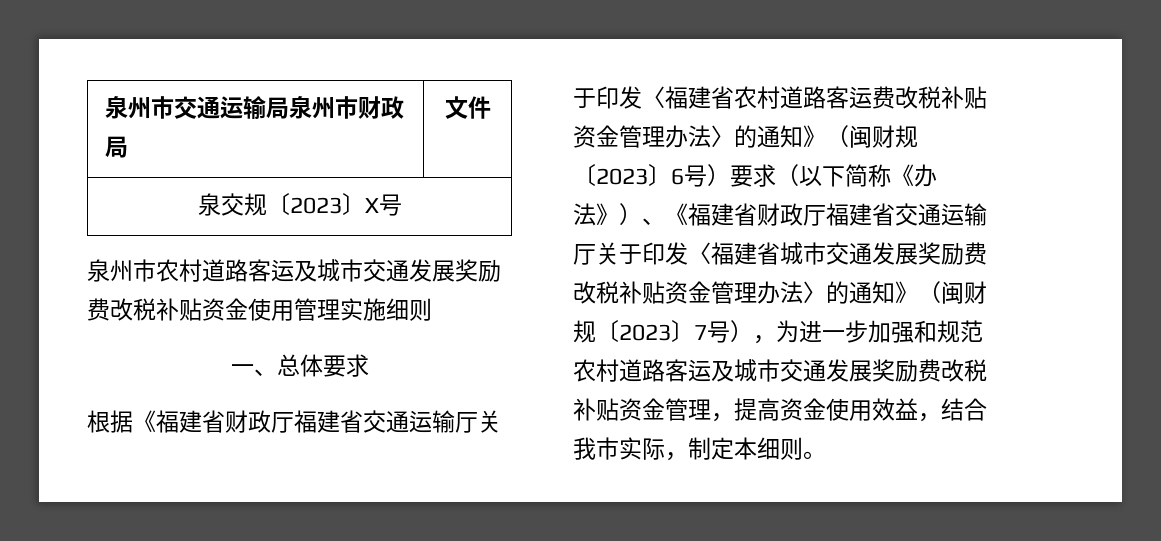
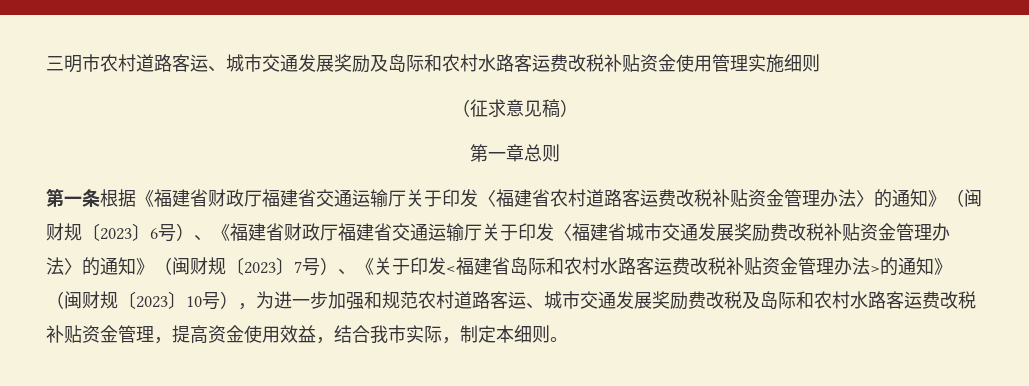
- 泉州市交通运输局泉州市财政局 | 文件
- 泉交规〔2023〕X号
- 泉州市农村道路客运及城市交通发展奖励费改税补贴资金使用管理实施细则
+ 三明市农村道路客运、城市交通发展奖励及岛际和农村水路客运费改税补贴资金使用管理实施细则
- 一、总体要求
- 根据《福建省财政厅福建省交通运输厅关于印发〈福建省农村道路客运费改税补贴资金管理办法〉的通知》（闽财规〔2023〕6号）要求（以下简称《办法》）、《福建省财政厅福建省交通运输厅关于印发〈福建省城市交通发展奖励费改税补贴资金管理办法〉的通知》（闽财规〔2023〕7号），为进一步加强和规范农村道路客运及城市交通发展奖励费改税补贴资金管理，提高资金使用效益，结合我市实际，制定本细则。
+ （征求意见稿）
+ 第一章总则
+ 第一条根据《福建省财政厅福建省交通运输厅关于印发〈福建省农村道路客运费改税补贴资金管理办法〉的通知》（闽财规〔2023〕6号）、《福建省财政厅福建省交通运输厅关于印发〈福建省城市交通发展奖励费改税补贴资金管理办法〉的通知》（闽财规〔2023〕7号）、《关于印发<福建省岛际和农村水路客运费改税补贴资金管理办法>的通知》（闽财规〔2023〕10号），为进一步加强和规范农村道路客运、城市交通发展奖励费改税及岛际和农村水路客运费改税补贴资金管理，提高资金使用效益，结合我市实际，制定本细则。

